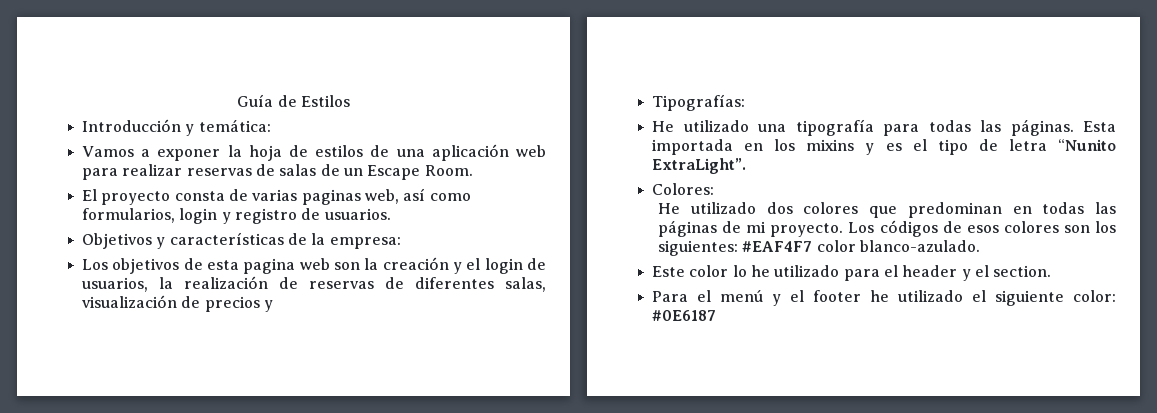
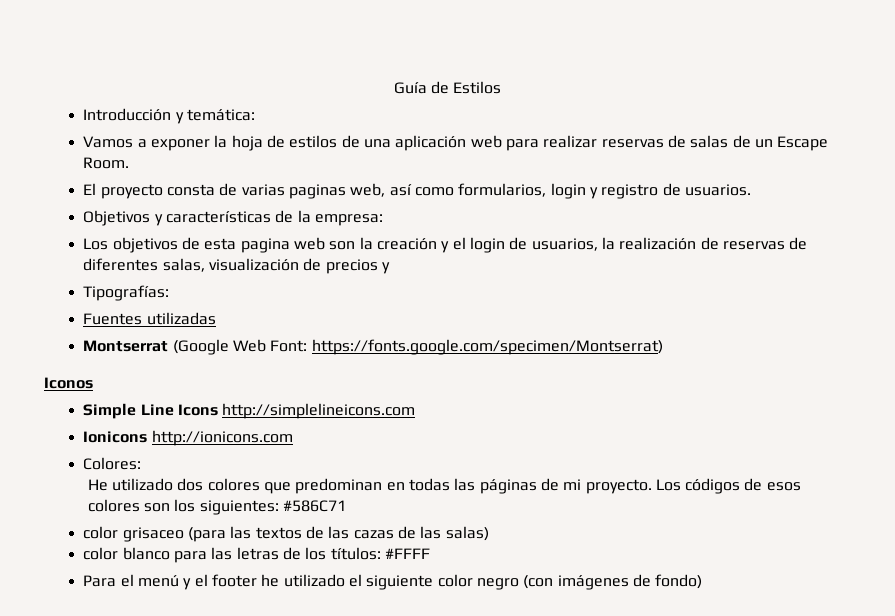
- He utilizado una tipografía para todas las páginas. Esta importada en los mixins y es el tipo de letra “Nunito ExtraLight”.
+ Fuentes utilizadas
+ Montserrat (Google Web Font: https://fonts.google.com/specimen/Montserrat)
+ Iconos
+ Simple Line Icons http://simplelineicons.com
+ Ionicons http://ionicons.com
- Los códigos de esos colores son los siguientes: #EAF4F7 color blanco-azulado.
- Este color lo he utilizado para el header y el section.
+ Los códigos de esos colores son los siguientes: #586C71
+ color grisaceo (para las textos de las cazas de las salas)
+ color blanco para las letras de los títulos: #FFFF
- Para el menú y el footer he utilizado el siguiente color: #0E6187
+ Para el menú y el footer he utilizado el siguiente color negro (con imágenes de fondo)

